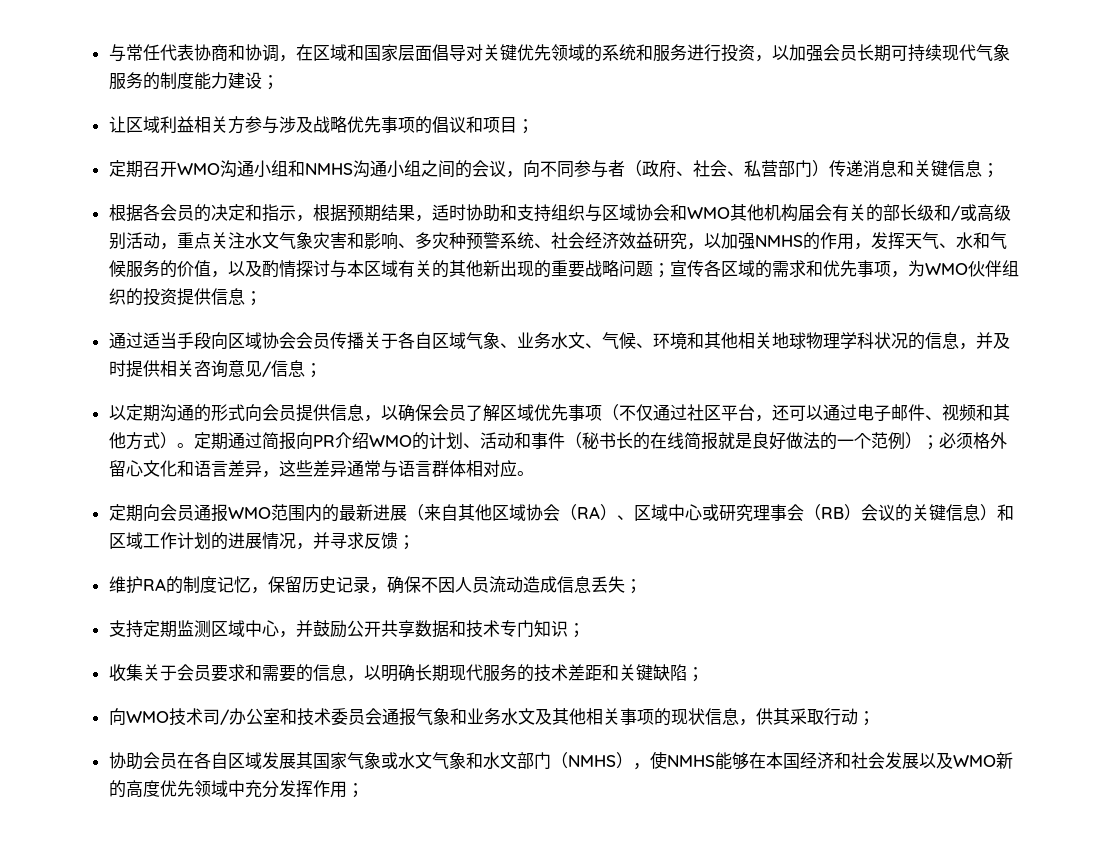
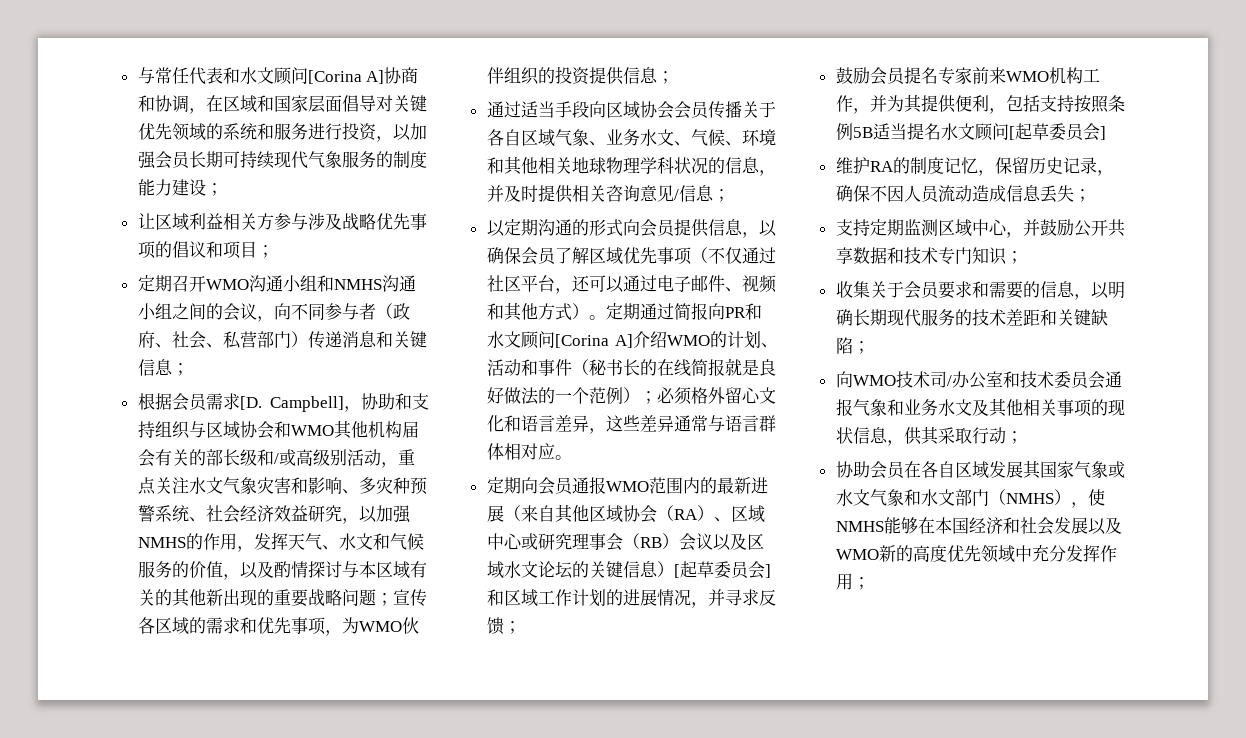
- 与常任代表协商和协调，在区域和国家层面倡导对关键优先领域的系统和服务进行投资，以加强会员长期可持续现代气象服务的制度能力建设；
+ 与常任代表和水文顾问[Corina A]协商和协调，在区域和国家层面倡导对关键优先领域的系统和服务进行投资，以加强会员长期可持续现代气象服务的制度能力建设；
- 根据各会员的决定和指示，根据预期结果，适时协助和支持组织与区域协会和WMO其他机构届会有关的部长级和/或高级别活动，重点关注水文气象灾害和影响、多灾种预警系统、社会经济效益研究，以加强NMHS的作用，发挥天气、水和气候服务的价值，以及酌情探讨与本区域有关的其他新出现的重要战略问题；
+ 根据会员需求[D. Campbell]，协助和支持组织与区域协会和WMO其他机构届会有关的部长级和/或高级别活动，重点关注水文气象灾害和影响、多灾种预警系统、社会经济效益研究，以加强NMHS的作用，发挥天气、水文和气候服务的价值，以及酌情探讨与本区域有关的其他新出现的重要战略问题；
- 定期通过简报向PR介绍WMO的计划、活动和事件（秘书长的在线简报就是良好做法的一个范例）；必须格外留心文化和语言差异，这些差异通常与语言群体相对应。
+ 定期通过简报向PR和水文顾问[Corina A]介绍WMO的计划、活动和事件（秘书长的在线简报就是良好做法的一个范例）；必须格外留心文化和语言差异，这些差异通常与语言群体相对应。
- 定期向会员通报WMO范围内的最新进展（来自其他区域协会（RA）、区域中心或研究理事会（RB）会议的关键信息）和区域工作计划的进展情况，并寻求反馈；
+ 定期向会员通报WMO范围内的最新进展（来自其他区域协会（RA）、区域中心或研究理事会（RB）会议以及区域水文论坛的关键信息）[起草委员会]和区域工作计划的进展情况，并寻求反馈；
+ 鼓励会员提名专家前来WMO机构工作，并为其提供便利，包括支持按照条例5B适当提名水文顾问[起草委员会]

